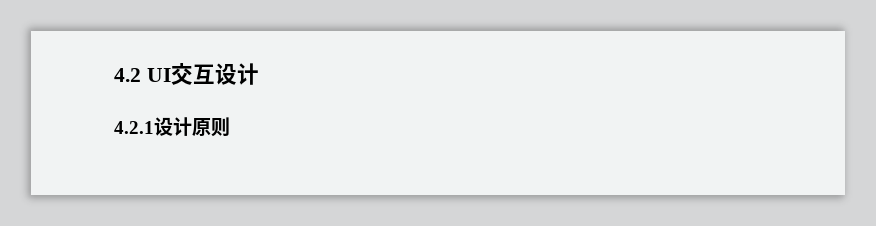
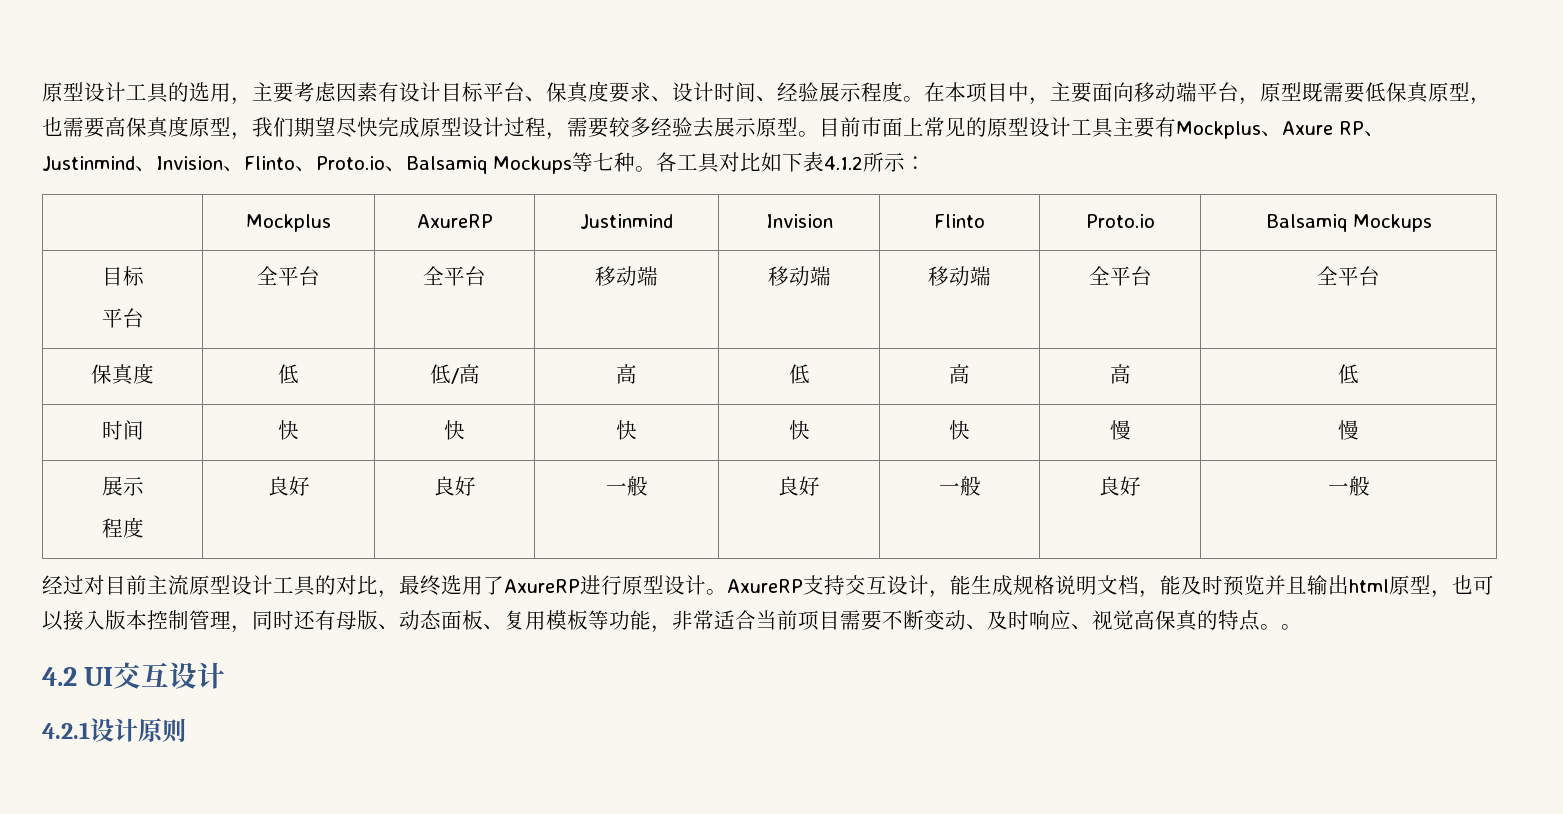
+ 原型设计工具的选用，主要考虑因素有设计目标平台、保真度要求、设计时间、经验展示程度。在本项目中，主要面向移动端平台，原型既需要低保真原型，也需要高保真度原型，我们期望尽快完成原型设计过程，需要较多经验去展示原型。目前市面上常见的原型设计工具主要有Mockplus、Axure RP、Justinmind、Invision、Flinto、Proto.io、Balsamiq Mockups等七种。各工具对比如下表4.1.2所示：
+ | Mockplus | AxureRP | Justinmind | Invision | Flinto | Proto.io | Balsamiq Mockups
+ 目标
+ 平台 | 全平台 | 全平台 | 移动端 | 移动端 | 移动端 | 全平台 | 全平台
+ 保真度 | 低 | 低/高 | 高 | 低 | 高 | 高 | 低
+ 时间 | 快 | 快 | 快 | 快 | 快 | 慢 | 慢
+ 展示
+ 程度 | 良好 | 良好 | 一般 | 良好 | 一般 | 良好 | 一般
+ 经过对目前主流原型设计工具的对比，最终选用了AxureRP进行原型设计。AxureRP支持交互设计，能生成规格说明文档，能及时预览并且输出html原型，也可以接入版本控制管理，同时还有母版、动态面板、复用模板等功能，非常适合当前项目需要不断变动、及时响应、视觉高保真的特点。。

